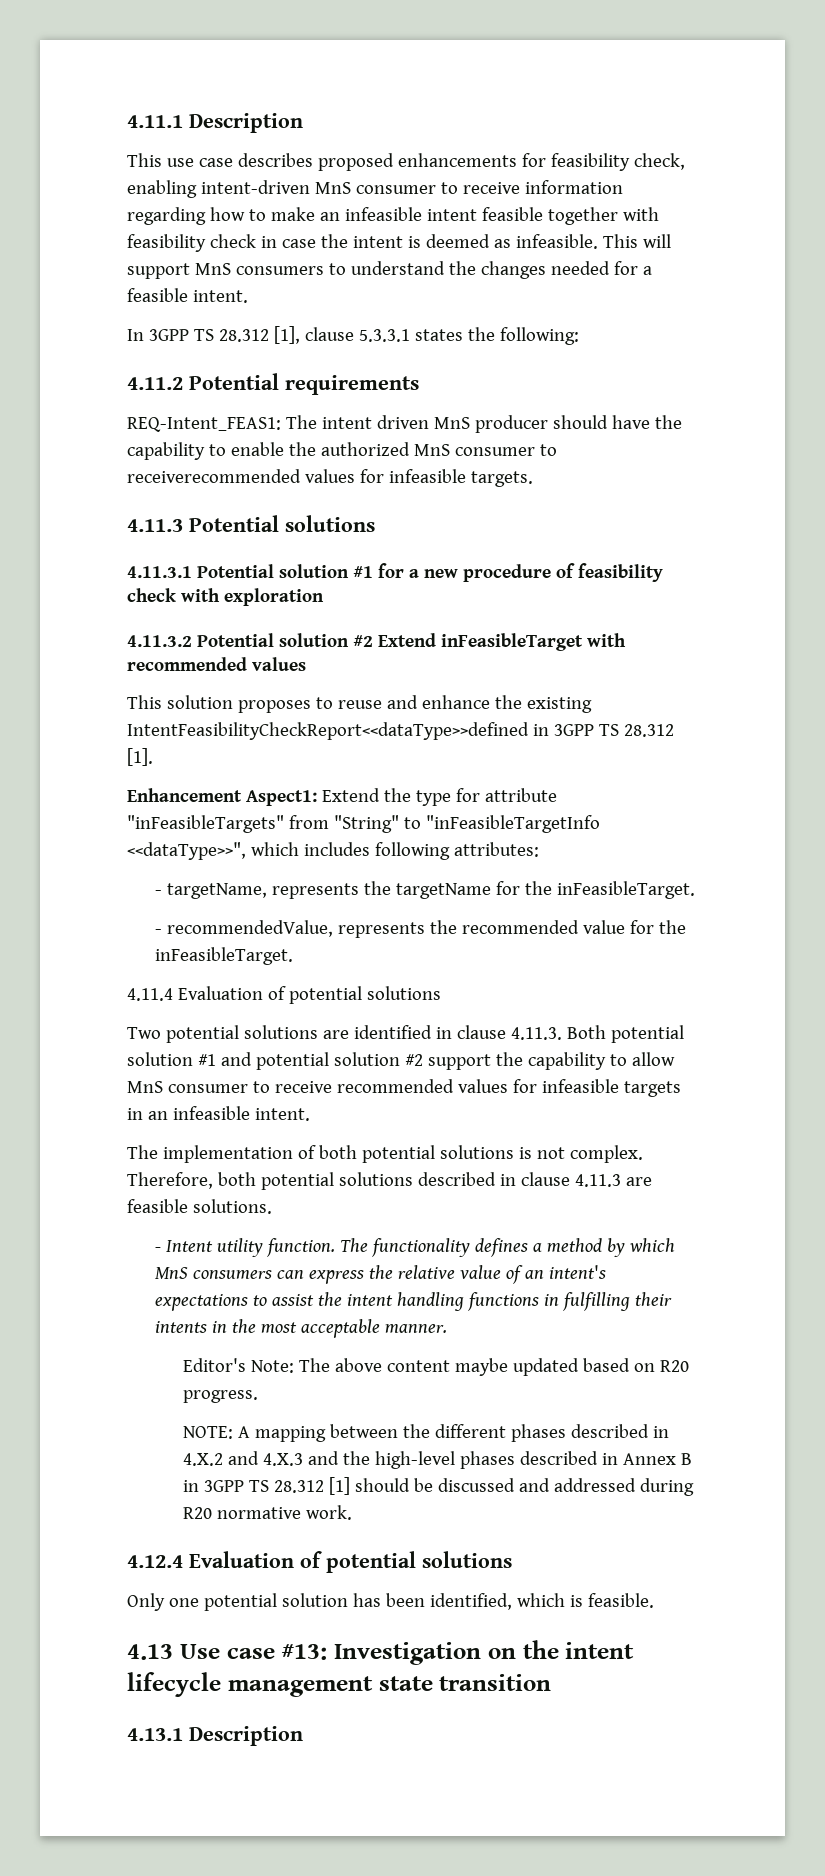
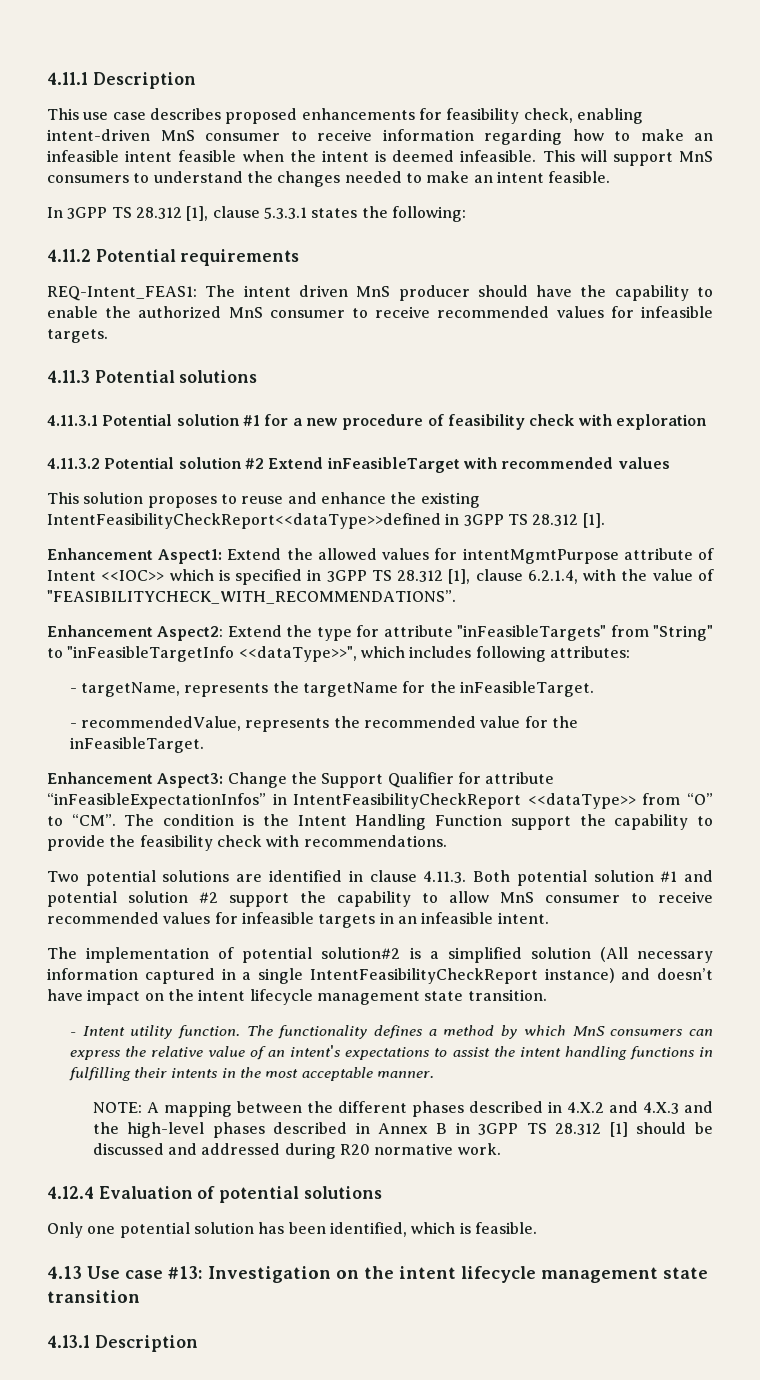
- This use case describes proposed enhancements for feasibility check, enabling intent-driven MnS consumer to receive information regarding how to make an infeasible intent feasible together with feasibility check in case the intent is deemed as infeasible.
+ This use case describes proposed enhancements for feasibility check, enabling intent-driven MnS consumer to receive information regarding how to make an infeasible intent feasible when the intent is deemed infeasible.
- This will support MnS consumers to understand the changes needed for a feasible intent.
+ This will support MnS consumers to understand the changes needed to make an intent feasible.
- REQ-Intent_FEAS1: The intent driven MnS producer should have the capability to enable the authorized MnS consumer to receiverecommended values for infeasible targets.
+ REQ-Intent_FEAS1: The intent driven MnS producer should have the capability to enable the authorized MnS consumer to receive recommended values for infeasible targets.
- Enhancement Aspect1: Extend the type for attribute "inFeasibleTargets" from "String" to "inFeasibleTargetInfo <<dataType>>", which includes following attributes:
+ Enhancement Aspect1: Extend the allowed values for intentMgmtPurpose attribute of Intent <<IOC>> which is specified in 3GPP TS 28.312 [1], clause 6.2.1.4, with the value of "FEASIBILITYCHECK_WITH_RECOMMENDATIONS”.
+ Enhancement Aspect2: Extend the type for attribute "inFeasibleTargets" from "String" to "inFeasibleTargetInfo <<dataType>>", which includes following attributes:
- 4.11.4 Evaluation of potential solutions
+ Enhancement Aspect3: Change the Support Qualifier for attribute “inFeasibleExpectationInfos” in IntentFeasibilityCheckReport <<dataType>> from “O” to “CM”. The condition is the Intent Handling Function support the capability to provide the feasibility check with recommendations.
- The implementation of both potential solutions is not complex. Therefore, both potential solutions described in clause 4.11.3 are feasible solutions.
+ The implementation of potential solution#2 is a simplified solution (All necessary information captured in a single IntentFeasibilityCheckReport instance) and doesn’t have impact on the intent lifecycle management state transition.
- Editor's Note: The above content maybe updated based on R20 progress.

